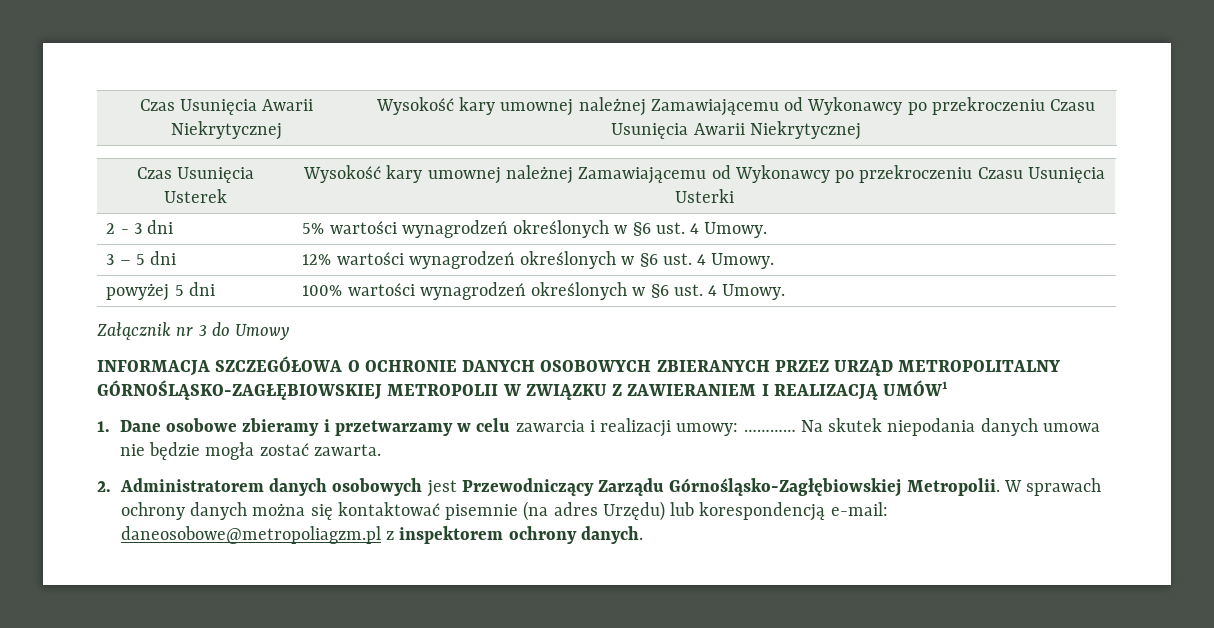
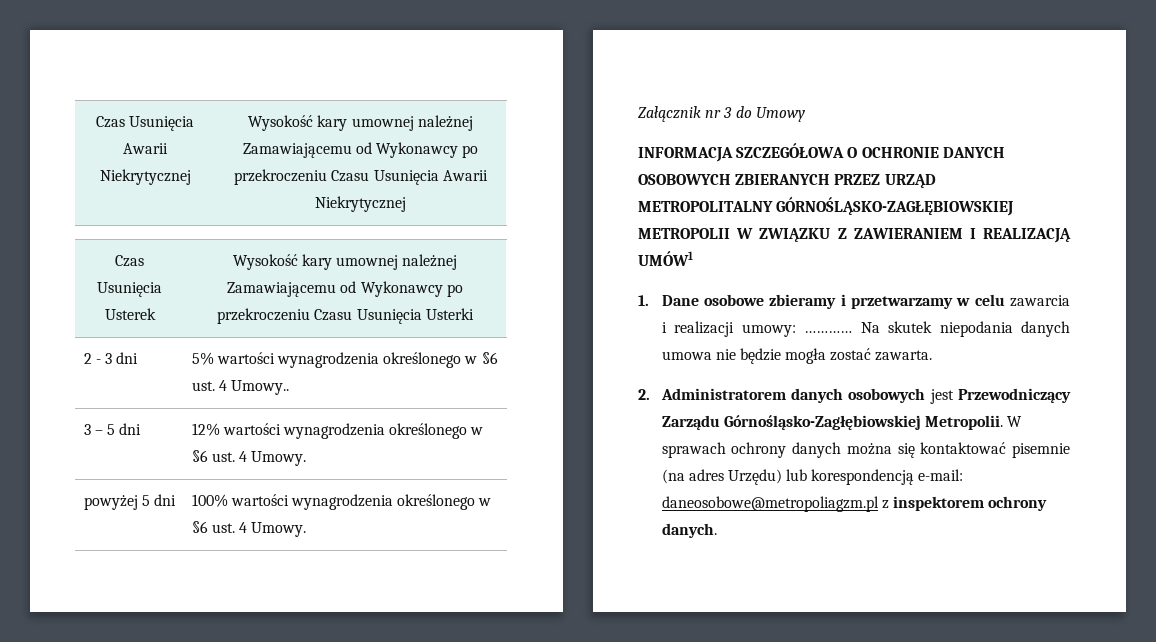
- 2 - 3 dni | 5% wartości wynagrodzeń określonych w §6 ust. 4 Umowy.
+ 2 - 3 dni | 5% wartości wynagrodzenia określonego w §6 ust. 4 Umowy..
- 3 – 5 dni | 12% wartości wynagrodzeń określonych w §6 ust. 4 Umowy.
+ 3 – 5 dni | 12% wartości wynagrodzenia określonego w §6 ust. 4 Umowy.
- powyżej 5 dni | 100% wartości wynagrodzeń określonych w §6 ust. 4 Umowy.
+ powyżej 5 dni | 100% wartości wynagrodzenia określonego w §6 ust. 4 Umowy.

